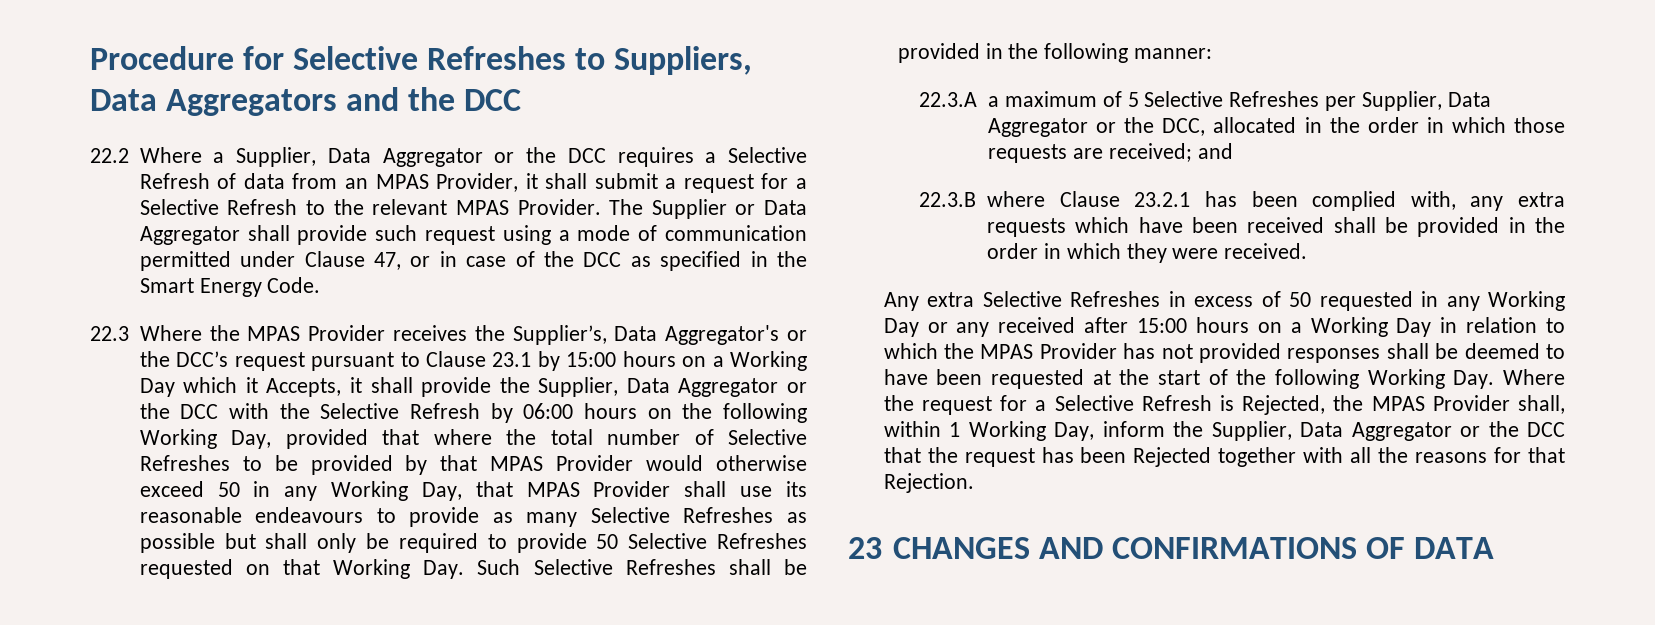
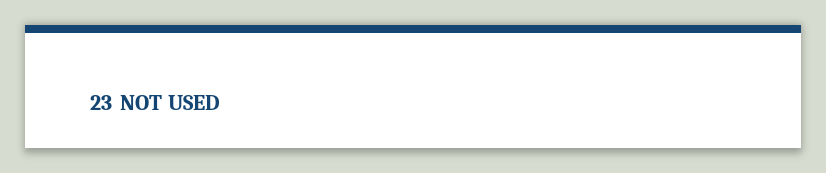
- Procedure for Selective Refreshes to Suppliers, Data Aggregators and the DCC
- 22.2 Where a Supplier, Data Aggregator or the DCC requires a Selective Refresh of data from an MPAS Provider, it shall submit a request for a Selective Refresh to the relevant MPAS Provider. The Supplier or Data Aggregator shall provide such request using a mode of communication permitted under Clause 47, or in case of the DCC as specified in the Smart Energy Code.
- 22.3 Where the MPAS Provider receives the Supplier’s, Data Aggregator's or the DCC’s request pursuant to Clause 23.1 by 15:00 hours on a Working Day which it Accepts, it shall provide the Supplier, Data Aggregator or the DCC with the Selective Refresh by 06:00 hours on the following Working Day, provided that where the total number of Selective Refreshes to be provided by that MPAS Provider would otherwise exceed 50 in any Working Day, that MPAS Provider shall use its reasonable endeavours to provide as many Selective Refreshes as possible but shall only be required to provide 50 Selective Refreshes requested on that Working Day. Such Selective Refreshes shall be provided in the following manner:
- 22.3.A a maximum of 5 Selective Refreshes per Supplier, Data Aggregator or the DCC, allocated in the order in which those requests are received; and
- 22.3.B where Clause 23.2.1 has been complied with, any extra requests which have been received shall be provided in the order in which they were received.
- Any extra Selective Refreshes in excess of 50 requested in any Working Day or any received after 15:00 hours on a Working Day in relation to which the MPAS Provider has not provided responses shall be deemed to have been requested at the start of the following Working Day. Where the request for a Selective Refresh is Rejected, the MPAS Provider shall, within 1 Working Day, inform the Supplier, Data Aggregator or the DCC that the request has been Rejected together with all the reasons for that Rejection.
- 23 CHANGES AND CONFIRMATIONS OF DATA
+ 23 NOT USED

